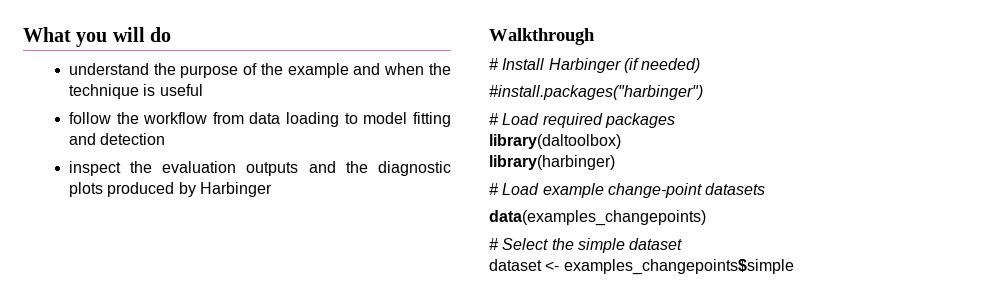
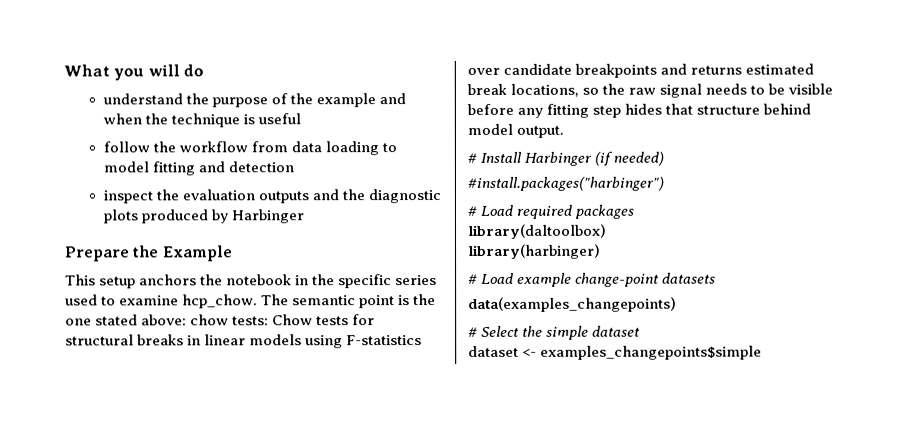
- Walkthrough
+ Prepare the Example
+ This setup anchors the notebook in the specific series used to examine hcp_chow. The semantic point is the one stated above: chow tests: Chow tests for structural breaks in linear models using F-statistics over candidate breakpoints and returns estimated break locations, so the raw signal needs to be visible before any fitting step hides that structure behind model output.

